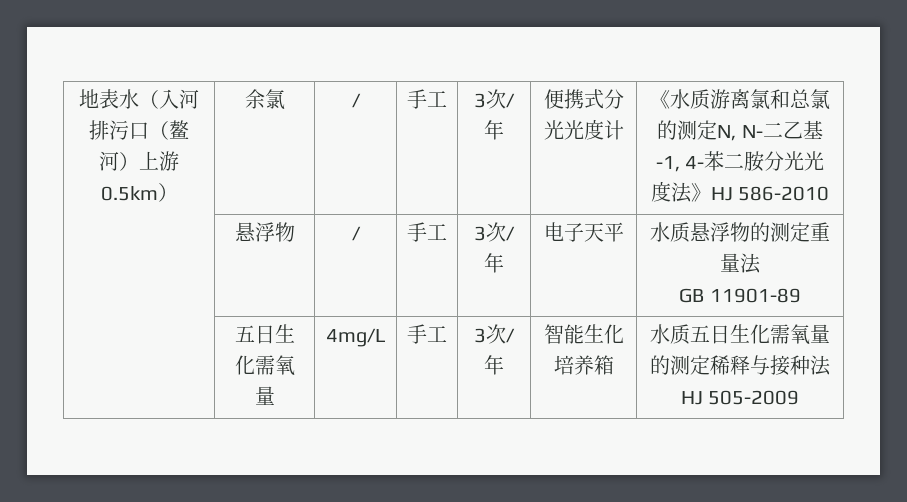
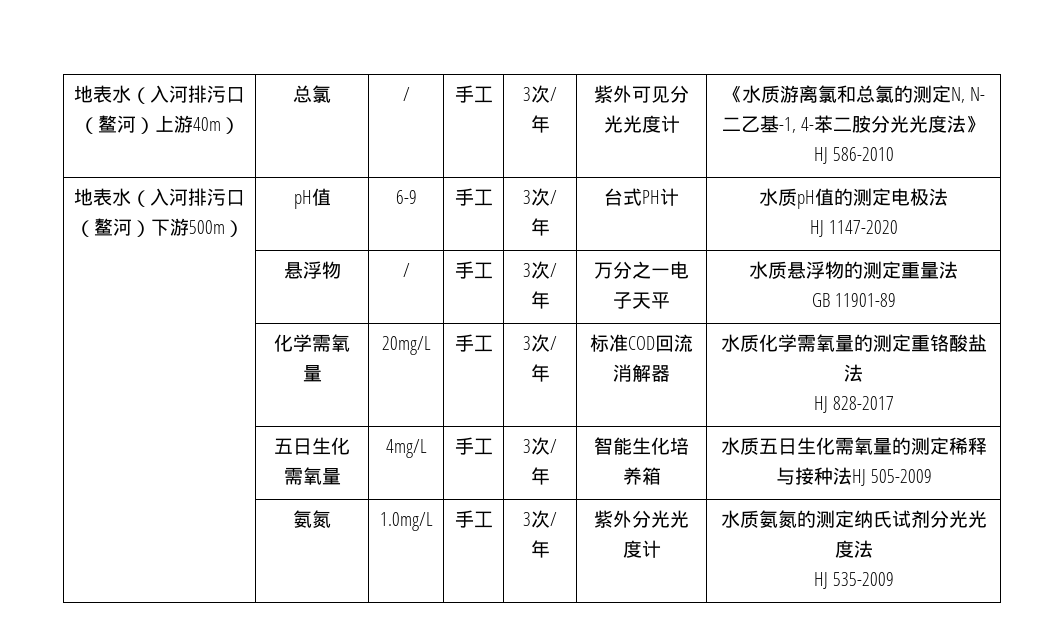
- 地表水（入河排污口（鳌河）上游0.5km） | 余氯 | / | 手工 | 3次/年 | 便携式分光光度计 | 《水质游离氯和总氯的测定N, N-二乙基-1, 4-苯二胺分光光度法》HJ 586-2010
+ 地表水（入河排污口（鳌河）上游40m） | 总氯 | / | 手工 | 3次/年 | 紫外可见分光光度计 | 《水质游离氯和总氯的测定N, N-二乙基-1, 4-苯二胺分光光度法》HJ 586-2010
+ 地表水（入河排污口（鳌河）下游500m） | pH值 | 6-9 | 手工 | 3次/年 | 台式PH计 | 水质pH值的测定电极法
+ HJ 1147-2020
- | 悬浮物 | / | 手工 | 3次/年 | 电子天平 | 水质悬浮物的测定重量法
+ | 悬浮物 | / | 手工 | 3次/年 | 万分之一电子天平 | 水质悬浮物的测定重量法
+ | 化学需氧量 | 20mg/L | 手工 | 3次/年 | 标准COD回流消解器 | 水质化学需氧量的测定重铬酸盐法
+ HJ 828-2017
+ | 氨氮 | 1.0mg/L | 手工 | 3次/年 | 紫外分光光度计 | 水质氨氮的测定纳氏试剂分光光度法
+ HJ 535-2009

